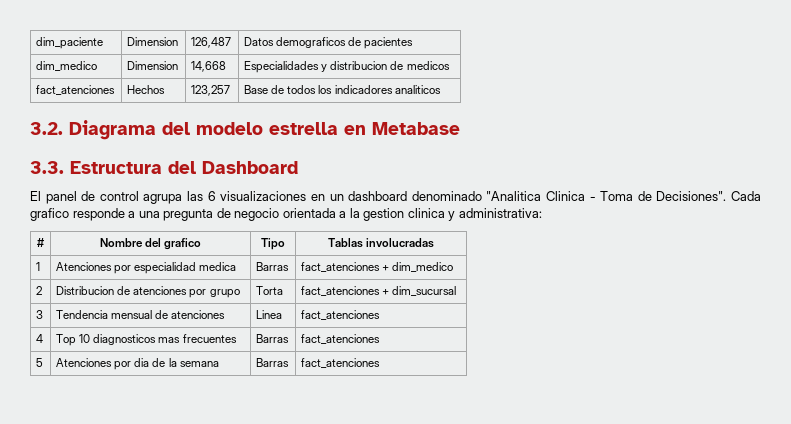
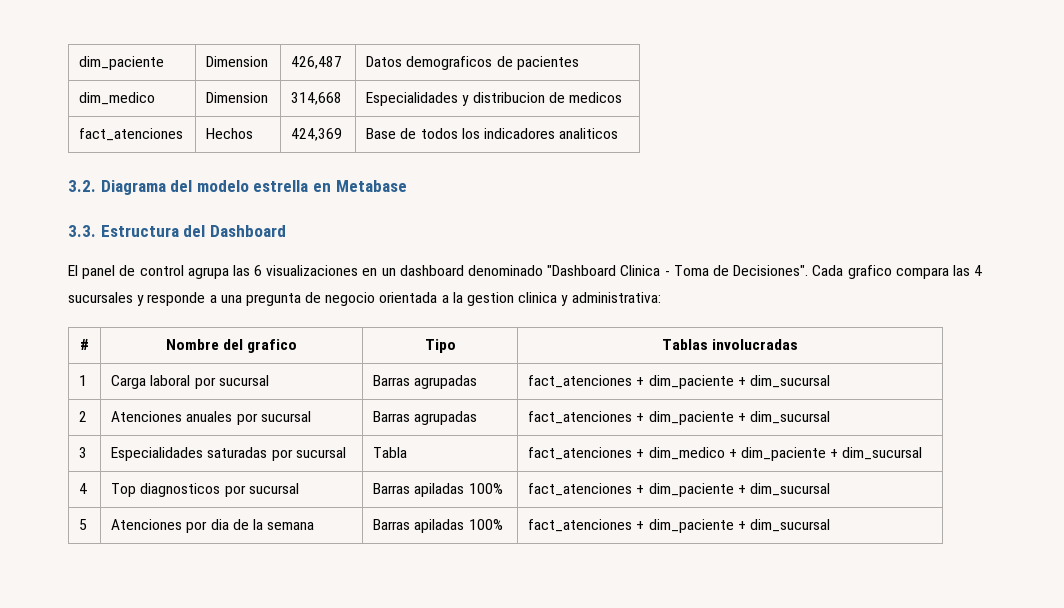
- dim_paciente | Dimension | 126,487 | Datos demograficos de pacientes
+ dim_paciente | Dimension | 426,487 | Datos demograficos de pacientes
- dim_medico | Dimension | 14,668 | Especialidades y distribucion de medicos
+ dim_medico | Dimension | 314,668 | Especialidades y distribucion de medicos
- fact_atenciones | Hechos | 123,257 | Base de todos los indicadores analiticos
+ fact_atenciones | Hechos | 424,369 | Base de todos los indicadores analiticos
- El panel de control agrupa las 6 visualizaciones en un dashboard denominado "Analitica Clinica - Toma de Decisiones".
+ El panel de control agrupa las 6 visualizaciones en un dashboard denominado "Dashboard Clinica - Toma de Decisiones".
- Cada grafico responde a una pregunta de negocio orientada a la gestion clinica y administrativa:
+ Cada grafico compara las 4 sucursales y responde a una pregunta de negocio orientada a la gestion clinica y administrativa:
- 1 | Atenciones por especialidad medica | Barras | fact_atenciones + dim_medico
- 2 | Distribucion de atenciones por grupo | Torta | fact_atenciones + dim_sucursal
+ 1 | Carga laboral por sucursal | Barras agrupadas | fact_atenciones + dim_paciente + dim_sucursal
+ 2 | Atenciones anuales por sucursal | Barras agrupadas | fact_atenciones + dim_paciente + dim_sucursal
- 3 | Tendencia mensual de atenciones | Linea | fact_atenciones
- 4 | Top 10 diagnosticos mas frecuentes | Barras | fact_atenciones
+ 3 | Especialidades saturadas por sucursal | Tabla | fact_atenciones + dim_medico + dim_paciente + dim_sucursal
+ 4 | Top diagnosticos por sucursal | Barras apiladas 100% | fact_atenciones + dim_paciente + dim_sucursal
- 5 | Atenciones por dia de la semana | Barras | fact_atenciones
+ 5 | Atenciones por dia de la semana | Barras apiladas 100% | fact_atenciones + dim_paciente + dim_sucursal

